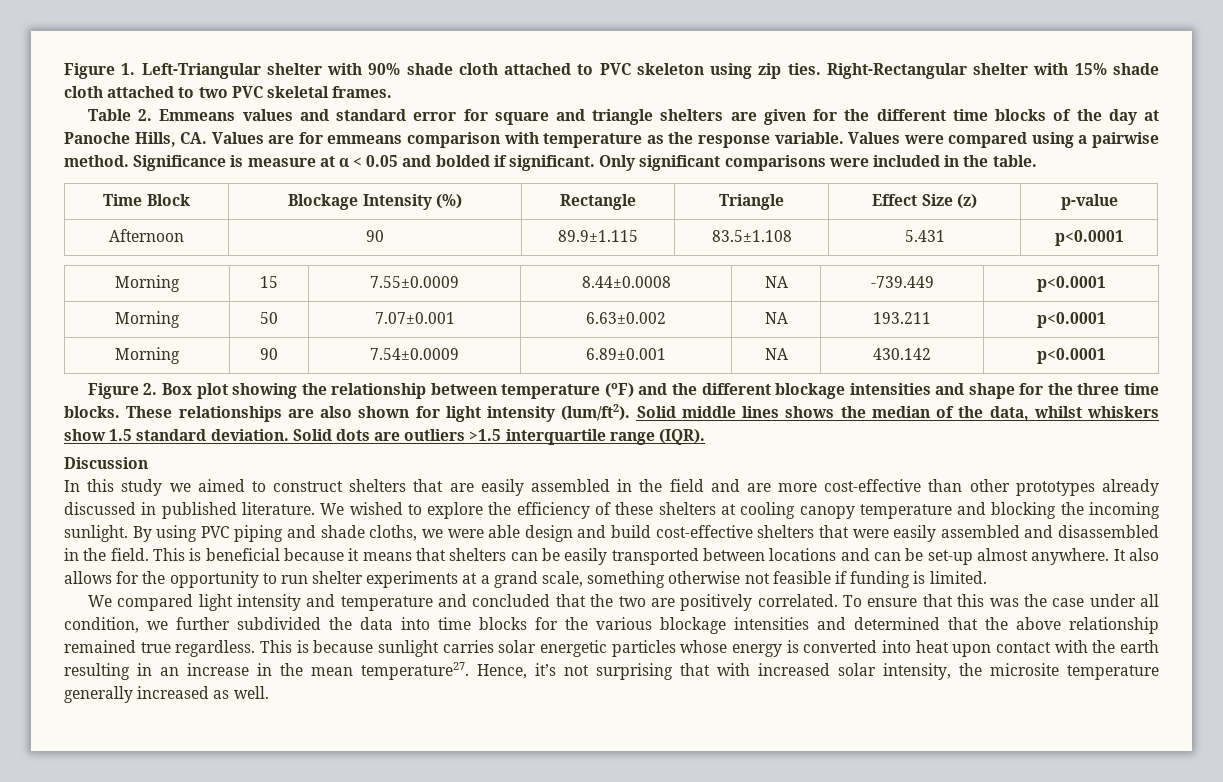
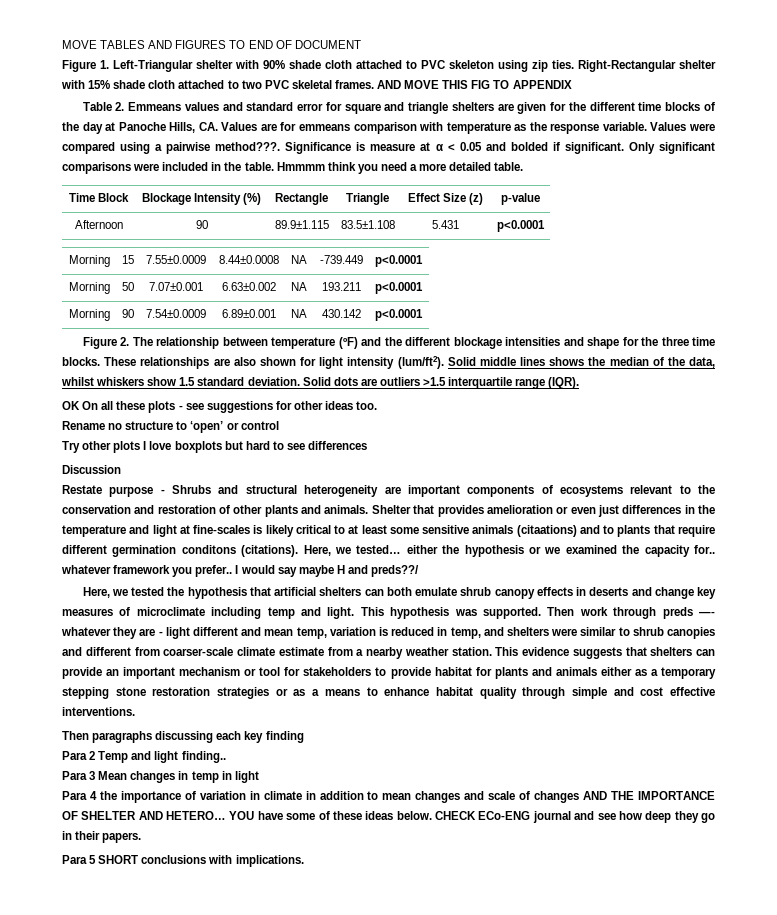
+ MOVE TABLES AND FIGURES TO END OF DOCUMENT
+ AND MOVE THIS FIG TO APPENDIX
- Values were compared using a pairwise method.
+ Values were compared using a pairwise method???.
+ Hmmmm think you need a more detailed table.
- Figure 2. Box plot showing the relationship between temperature (ºF) and the different blockage intensities and shape for the three time blocks.
+ Figure 2. The relationship between temperature (ºF) and the different blockage intensities and shape for the three time blocks.
+ OK On all these plots - see suggestions for other ideas too.
+ Rename no structure to ‘open’ or control
+ Try other plots I love boxplots but hard to see differences
  Discussion
- In this study we aimed to construct shelters that are easily assembled in the field and are more cost-effective than other prototypes already discussed in published literature. We wished to explore the efficiency of these shelters at cooling canopy temperature and blocking the incoming sunlight. By using PVC piping and shade cloths, we were able design and build cost-effective shelters that were easily assembled and disassembled in the field. This is beneficial because it means that shelters can be easily transported between locations and can be set-up almost anywhere. It also allows for the opportunity to run shelter experiments at a grand scale, something otherwise not feasible if funding is limited.
- We compared light intensity and temperature and concluded that the two are positively correlated. To ensure that this was the case under all condition, we further subdivided the data into time blocks for the various blockage intensities and determined that the above relationship remained true regardless. This is because sunlight carries solar energetic particles whose energy is converted into heat upon contact with the earth resulting in an increase in the mean temperature27. Hence, it’s not surprising that with increased solar intensity, the microsite temperature generally increased as well.
+ Restate purpose - Shrubs and structural heterogeneity are important components of ecosystems relevant to the conservation and restoration of other plants and animals. Shelter that provides amelioration or even just differences in the temperature and light at fine-scales is likely critical to at least some sensitive animals (citaations) and to plants that require different germination conditons (citations). Here, we tested… either the hypothesis or we examined the capacity for.. whatever framework you prefer.. I would say maybe H and preds??/
+ Here, we tested the hypothesis that artificial shelters can both emulate shrub canopy effects in deserts and change key measures of microclimate including temp and light. This hypothesis was supported. Then work through preds —- whatever they are - light different and mean temp, variation is reduced in temp, and shelters were similar to shrub canopies and different from coarser-scale climate estimate from a nearby weather station. This evidence suggests that shelters can provide an important mechanism or tool for stakeholders to provide habitat for plants and animals either as a temporary stepping stone restoration strategies or as a means to enhance habitat quality through simple and cost effective interventions.
+ Then paragraphs discussing each key finding
+ Para 2 Temp and light finding..
+ Para 3 Mean changes in temp in light
+ Para 4 the importance of variation in climate in addition to mean changes and scale of changes AND THE IMPORTANCE OF SHELTER AND HETERO… YOU have some of these ideas below. CHECK ECo-ENG journal and see how deep they go in their papers.
+ Para 5 SHORT conclusions with implications.

